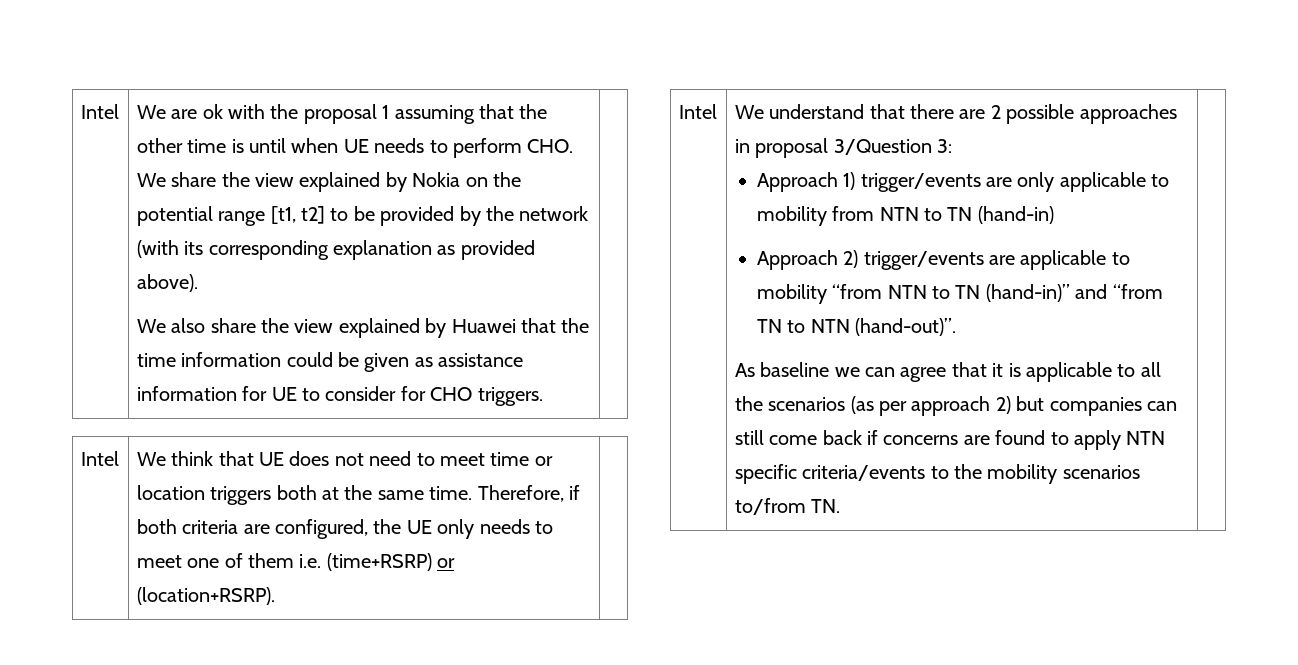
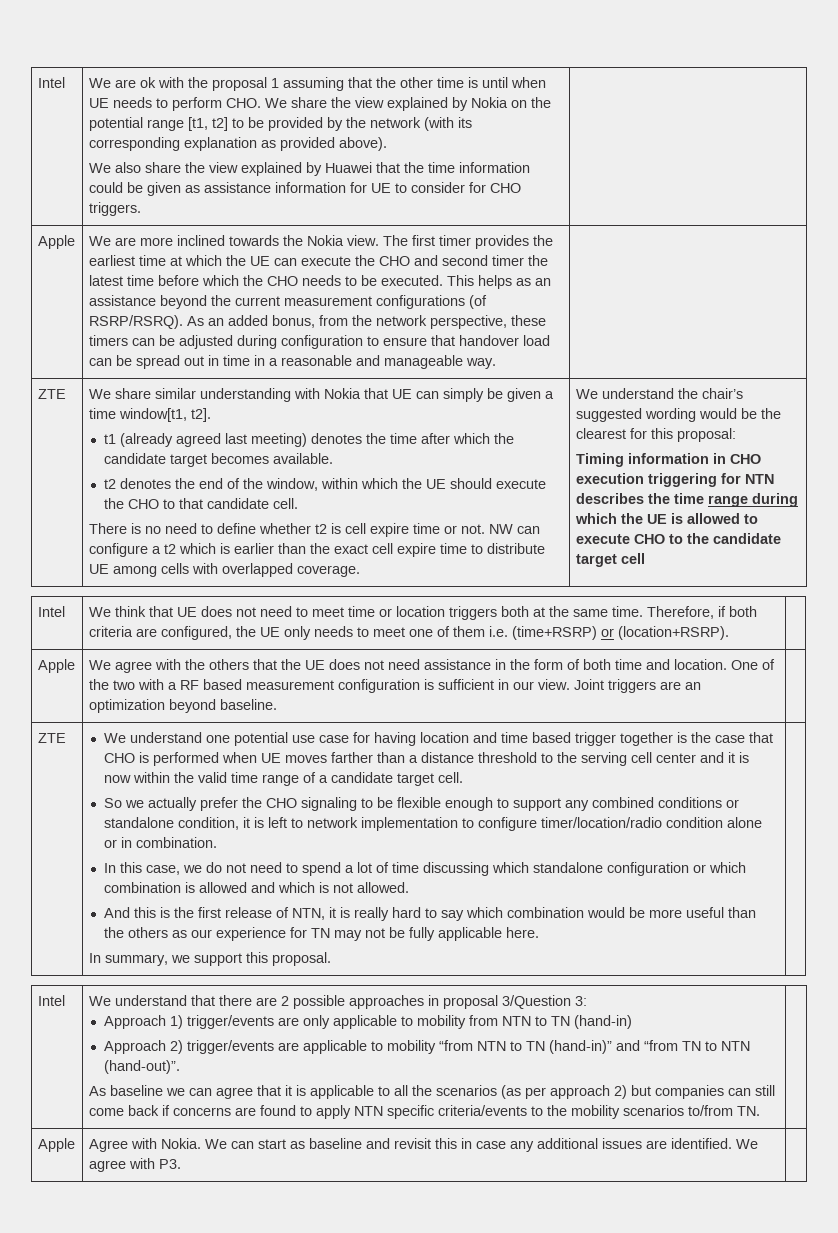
+ Apple | We are more inclined towards the Nokia view. The first timer provides the earliest time at which the UE can execute the CHO and second timer the latest time before which the CHO needs to be executed. This helps as an assistance beyond the current measurement configurations (of RSRP/RSRQ). As an added bonus, from the network perspective, these timers can be adjusted during configuration to ensure that handover load can be spread out in time in a reasonable and manageable way. |
+ ZTE | We share similar understanding with Nokia that UE can simply be given a time window[t1, t2].
+ t1 (already agreed last meeting) denotes the time after which the candidate target becomes available.
+ t2 denotes the end of the window, within which the UE should execute the CHO to that candidate cell.
+ There is no need to define whether t2 is cell expire time or not. NW can configure a t2 which is earlier than the exact cell expire time to distribute UE among cells with overlapped coverage. | We understand the chair’s suggested wording would be the clearest for this proposal:
+ Timing information in CHO execution triggering for NTN describes the time range during which the UE is allowed to execute CHO to the candidate target cell
+ Apple | We agree with the others that the UE does not need assistance in the form of both time and location. One of the two with a RF based measurement configuration is sufficient in our view. Joint triggers are an optimization beyond baseline. |
+ ZTE | We understand one potential use case for having location and time based trigger together is the case that CHO is performed when UE moves farther than a distance threshold to the serving cell center and it is now within the valid time range of a candidate target cell.
+ So we actually prefer the CHO signaling to be flexible enough to support any combined conditions or standalone condition, it is left to network implementation to configure timer/location/radio condition alone or in combination.
+ In this case, we do not need to spend a lot of time discussing which standalone configuration or which combination is allowed and which is not allowed.
+ And this is the first release of NTN, it is really hard to say which combination would be more useful than the others as our experience for TN may not be fully applicable here.
+ In summary, we support this proposal.
+ Apple | Agree with Nokia. We can start as baseline and revisit this in case any additional issues are identified. We agree with P3. |

